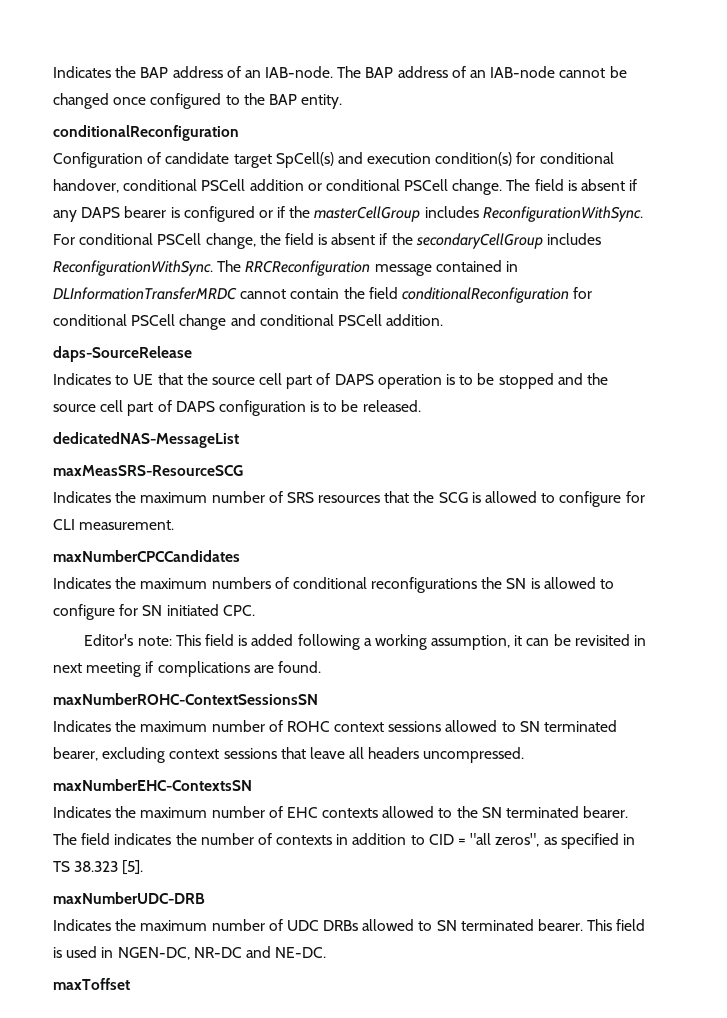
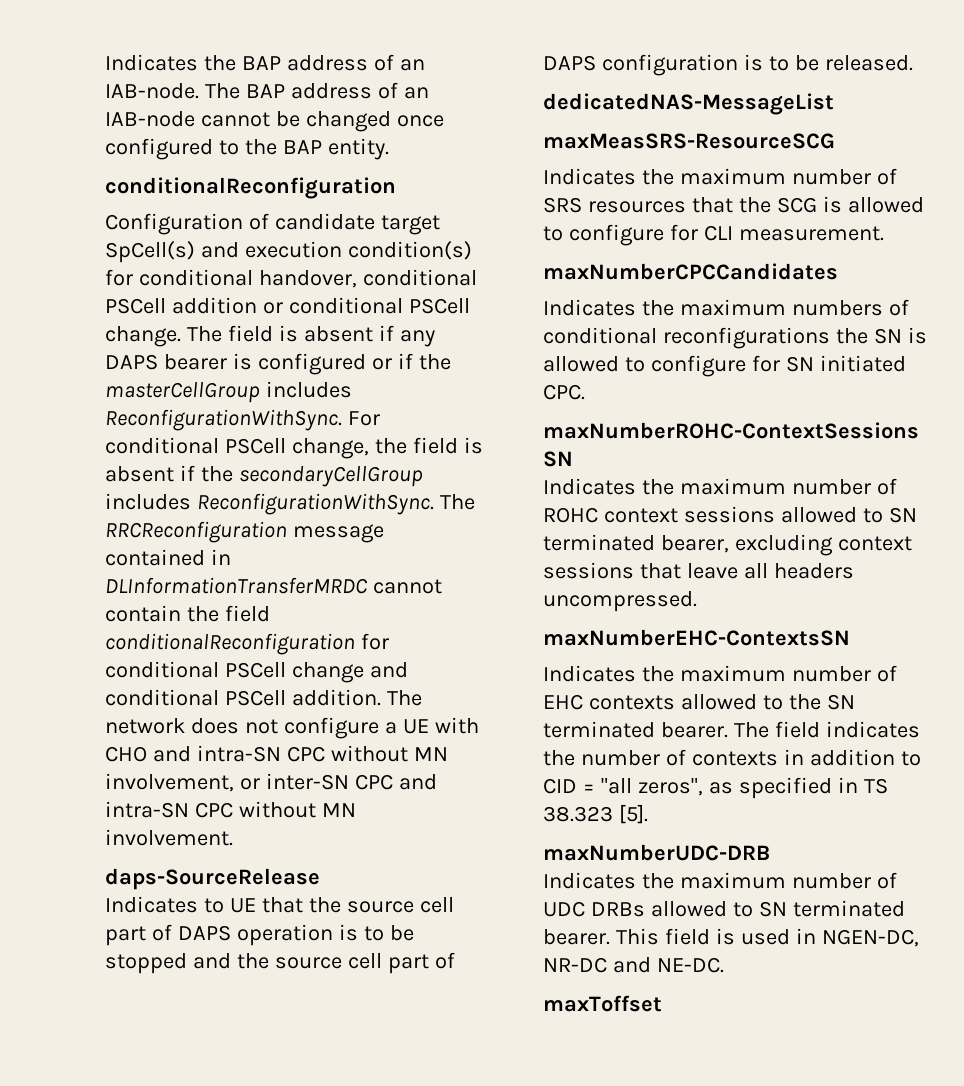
+ The network does not configure a UE with CHO and intra-SN CPC without MN involvement, or inter-SN CPC and intra-SN CPC without MN involvement.
- Editor's note: This field is added following a working assumption, it can be revisited in next meeting if complications are found.

